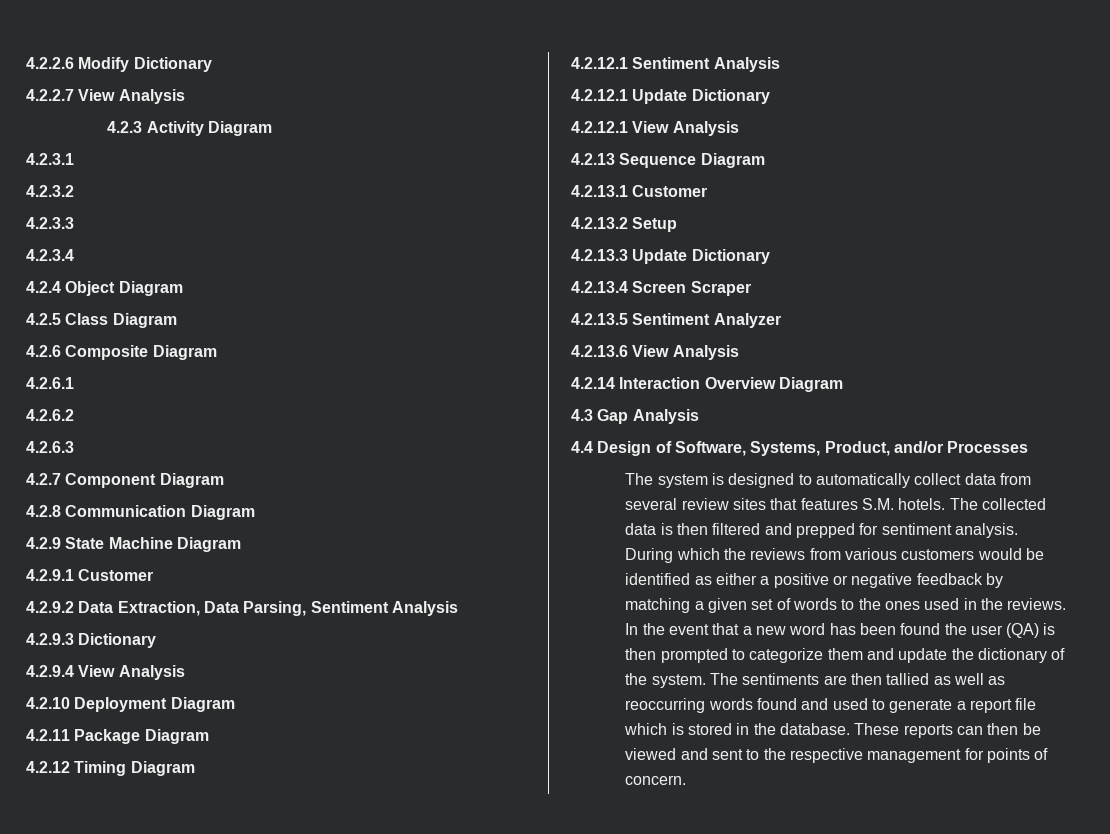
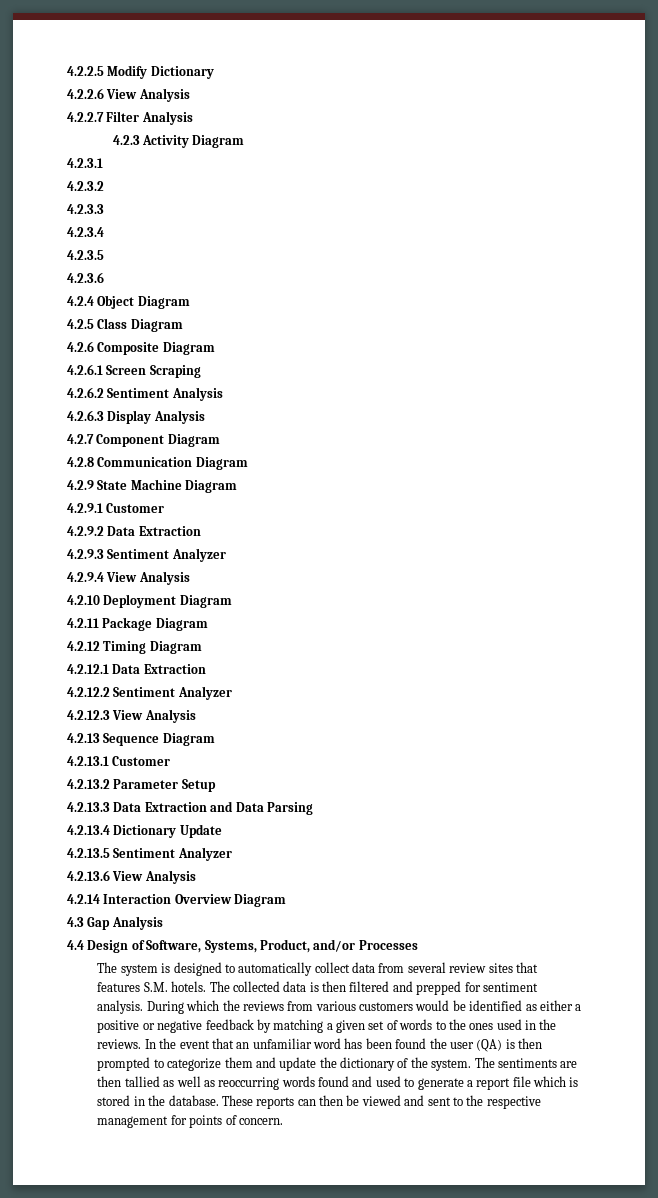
- 4.2.2.6 Modify Dictionary
+ 4.2.2.5 Modify Dictionary
+ 4.2.2.6 View Analysis
- 4.2.2.7 View Analysis
+ 4.2.2.7 Filter Analysis
+ 4.2.3.5
+ 4.2.3.6
- 4.2.6.1
+ 4.2.6.1 Screen Scraping
- 4.2.6.2
+ 4.2.6.2 Sentiment Analysis
- 4.2.6.3
+ 4.2.6.3 Display Analysis
- 4.2.9.2 Data Extraction, Data Parsing, Sentiment Analysis
+ 4.2.9.2 Data Extraction
- 4.2.9.3 Dictionary
+ 4.2.9.3 Sentiment Analyzer
- 4.2.12.1 Sentiment Analysis
- 4.2.12.1 Update Dictionary
- 4.2.12.1 View Analysis
+ 4.2.12.1 Data Extraction
+ 4.2.12.2 Sentiment Analyzer
+ 4.2.12.3 View Analysis
- 4.2.13.2 Setup
+ 4.2.13.2 Parameter Setup
- 4.2.13.3 Update Dictionary
+ 4.2.13.3 Data Extraction and Data Parsing
- 4.2.13.4 Screen Scraper
+ 4.2.13.4 Dictionary Update
- In the event that a new word has been found the user (QA) is then prompted to categorize them and update the dictionary of the system.
+ In the event that an unfamiliar word has been found the user (QA) is then prompted to categorize them and update the dictionary of the system.

